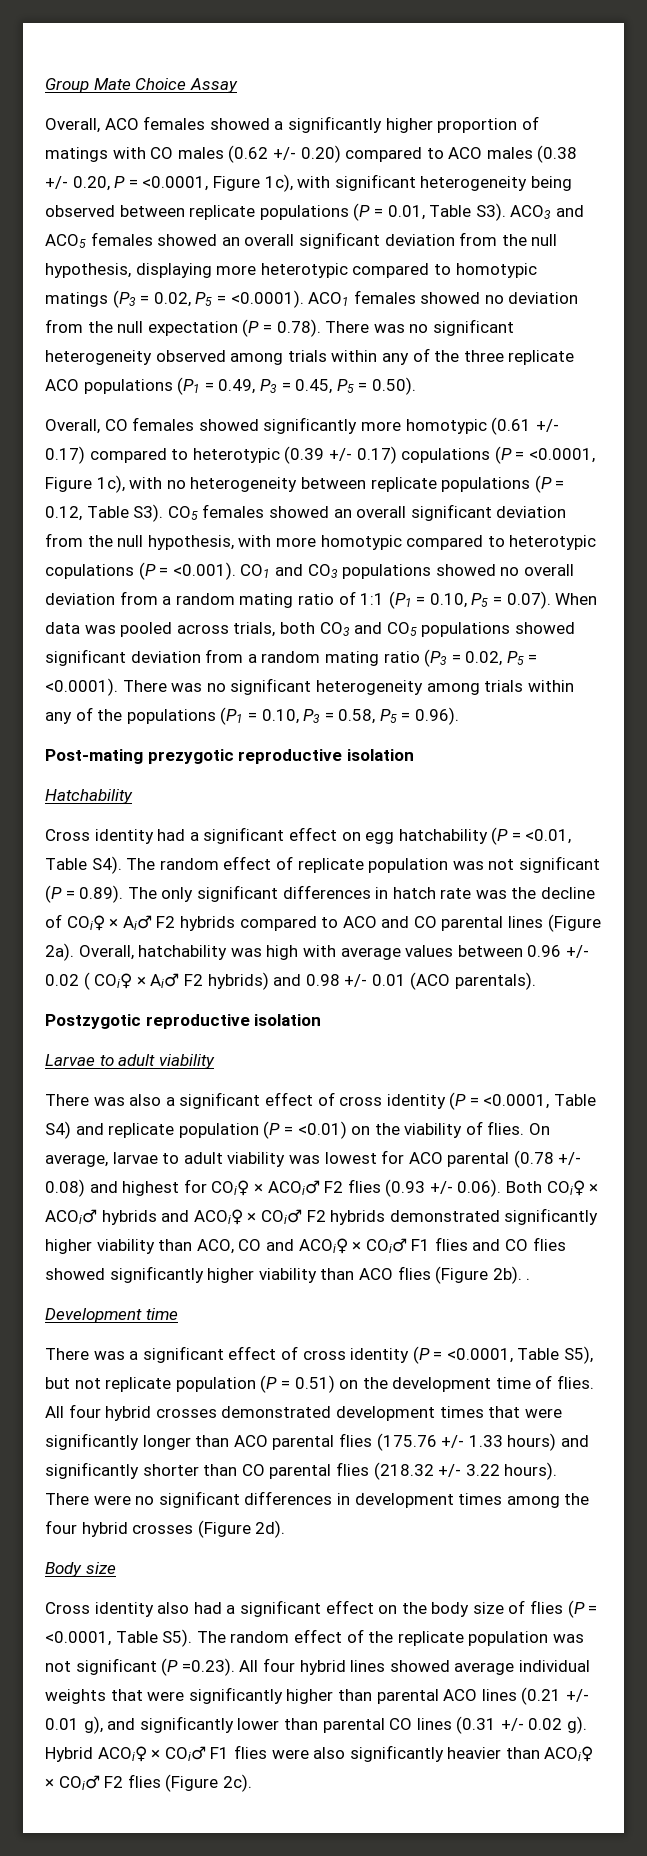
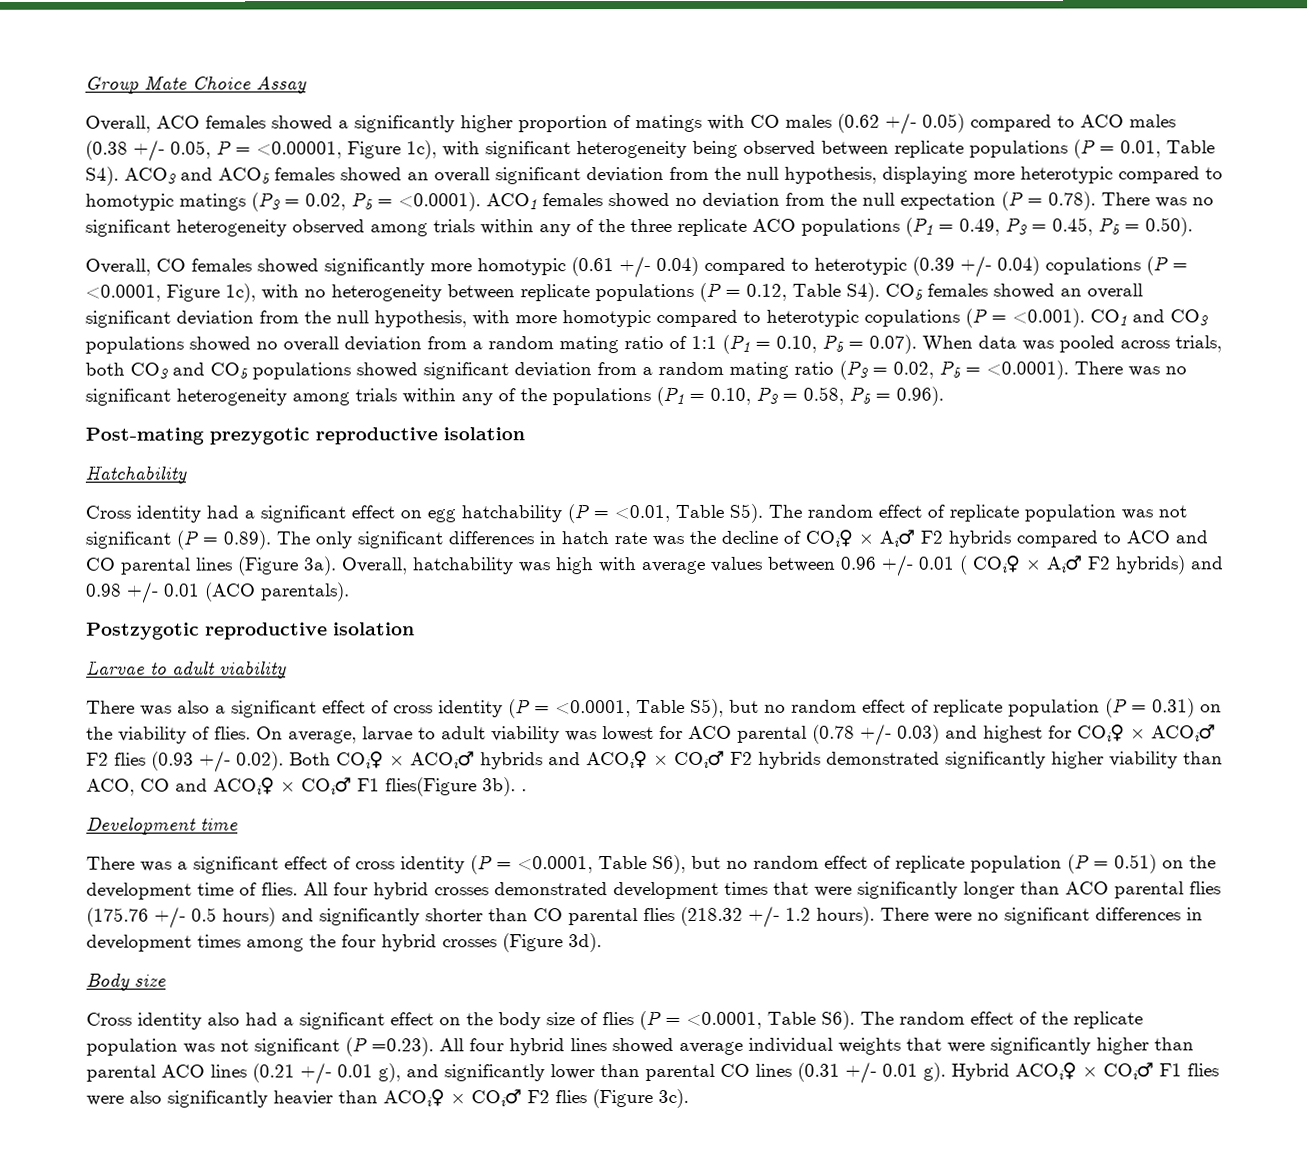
- Overall, ACO females showed a significantly higher proportion of matings with CO males (0.62 +/- 0.20) compared to ACO males (0.38 +/- 0.20, P = <0.0001, Figure 1c), with significant heterogeneity being observed between replicate populations (P = 0.01, Table S3). ACO3 and ACO5 females showed an overall significant deviation from the null hypothesis, displaying more heterotypic compared to homotypic matings (P3 = 0.02, P5 = <0.0001). ACO1 females showed no deviation from the null expectation (P = 0.78). There was no significant heterogeneity observed among trials within any of the three replicate ACO populations (P1 = 0.49, P3 = 0.45, P5 = 0.50).
+ Overall, ACO females showed a significantly higher proportion of matings with CO males (0.62 +/- 0.05) compared to ACO males (0.38 +/- 0.05, P = <0.00001, Figure 1c), with significant heterogeneity being observed between replicate populations (P = 0.01, Table S4). ACO3 and ACO5 females showed an overall significant deviation from the null hypothesis, displaying more heterotypic compared to homotypic matings (P3 = 0.02, P5 = <0.0001). ACO1 females showed no deviation from the null expectation (P = 0.78). There was no significant heterogeneity observed among trials within any of the three replicate ACO populations (P1 = 0.49, P3 = 0.45, P5 = 0.50).
- Overall, CO females showed significantly more homotypic (0.61 +/- 0.17) compared to heterotypic (0.39 +/- 0.17) copulations (P = <0.0001, Figure 1c), with no heterogeneity between replicate populations (P = 0.12, Table S3). CO5 females showed an overall significant deviation from the null hypothesis, with more homotypic compared to heterotypic copulations (P = <0.001). CO1 and CO3 populations showed no overall deviation from a random mating ratio of 1:1 (P1 = 0.10, P5 = 0.07). When data was pooled across trials, both CO3 and CO5 populations showed significant deviation from a random mating ratio (P3 = 0.02, P5 = <0.0001). There was no significant heterogeneity among trials within any of the populations (P1 = 0.10, P3 = 0.58, P5 = 0.96).
+ Overall, CO females showed significantly more homotypic (0.61 +/- 0.04) compared to heterotypic (0.39 +/- 0.04) copulations (P = <0.0001, Figure 1c), with no heterogeneity between replicate populations (P = 0.12, Table S4). CO5 females showed an overall significant deviation from the null hypothesis, with more homotypic compared to heterotypic copulations (P = <0.001). CO1 and CO3 populations showed no overall deviation from a random mating ratio of 1:1 (P1 = 0.10, P5 = 0.07). When data was pooled across trials, both CO3 and CO5 populations showed significant deviation from a random mating ratio (P3 = 0.02, P5 = <0.0001). There was no significant heterogeneity among trials within any of the populations (P1 = 0.10, P3 = 0.58, P5 = 0.96).
- Cross identity had a significant effect on egg hatchability (P = <0.01, Table S4). The random effect of replicate population was not significant (P = 0.89). The only significant differences in hatch rate was the decline of COi♀ × Ai♂ F2 hybrids compared to ACO and CO parental lines (Figure 2a).
+ Cross identity had a significant effect on egg hatchability (P = <0.01, Table S5). The random effect of replicate population was not significant (P = 0.89). The only significant differences in hatch rate was the decline of COi♀ × Ai♂ F2 hybrids compared to ACO and CO parental lines (Figure 3a).
- Overall, hatchability was high with average values between 0.96 +/- 0.02 ( COi♀ × Ai♂ F2 hybrids) and 0.98 +/- 0.01 (ACO parentals).
+ Overall, hatchability was high with average values between 0.96 +/- 0.01 ( COi♀ × Ai♂ F2 hybrids) and 0.98 +/- 0.01 (ACO parentals).
- There was also a significant effect of cross identity (P = <0.0001, Table S4) and replicate population (P = <0.01) on the viability of flies.
+ There was also a significant effect of cross identity (P = <0.0001, Table S5), but no random effect of replicate population (P = 0.31) on the viability of flies.
- On average, larvae to adult viability was lowest for ACO parental (0.78 +/- 0.08) and highest for COi♀ × ACOi♂ F2 flies (0.93 +/- 0.06). Both COi♀ × ACOi♂ hybrids and ACOi♀ × COi♂ F2 hybrids demonstrated significantly higher viability than ACO, CO and ACOi♀ × COi♂ F1 flies and CO flies showed significantly higher viability than ACO flies (Figure 2b). .
+ On average, larvae to adult viability was lowest for ACO parental (0.78 +/- 0.03) and highest for COi♀ × ACOi♂ F2 flies (0.93 +/- 0.02). Both COi♀ × ACOi♂ hybrids and ACOi♀ × COi♂ F2 hybrids demonstrated significantly higher viability than ACO, CO and ACOi♀ × COi♂ F1 flies(Figure 3b). .
- There was a significant effect of cross identity (P = <0.0001, Table S5), but not replicate population (P = 0.51) on the development time of flies.
+ There was a significant effect of cross identity (P = <0.0001, Table S6), but no random effect of replicate population (P = 0.51) on the development time of flies.
- All four hybrid crosses demonstrated development times that were significantly longer than ACO parental flies (175.76 +/- 1.33 hours) and significantly shorter than CO parental flies (218.32 +/- 3.22 hours).
+ All four hybrid crosses demonstrated development times that were significantly longer than ACO parental flies (175.76 +/- 0.5 hours) and significantly shorter than CO parental flies (218.32 +/- 1.2 hours).
- There were no significant differences in development times among the four hybrid crosses (Figure 2d).
+ There were no significant differences in development times among the four hybrid crosses (Figure 3d).
- Cross identity also had a significant effect on the body size of flies (P = <0.0001, Table S5). The random effect of the replicate population was not significant (P =0.23). All four hybrid lines showed average individual weights that were significantly higher than parental ACO lines (0.21 +/- 0.01 g), and significantly lower than parental CO lines (0.31 +/- 0.02 g).
+ Cross identity also had a significant effect on the body size of flies (P = <0.0001, Table S6). The random effect of the replicate population was not significant (P =0.23). All four hybrid lines showed average individual weights that were significantly higher than parental ACO lines (0.21 +/- 0.01 g), and significantly lower than parental CO lines (0.31 +/- 0.01 g).
- Hybrid ACOi♀ × COi♂ F1 flies were also significantly heavier than ACOi♀ × COi♂ F2 flies (Figure 2c).
+ Hybrid ACOi♀ × COi♂ F1 flies were also significantly heavier than ACOi♀ × COi♂ F2 flies (Figure 3c).

